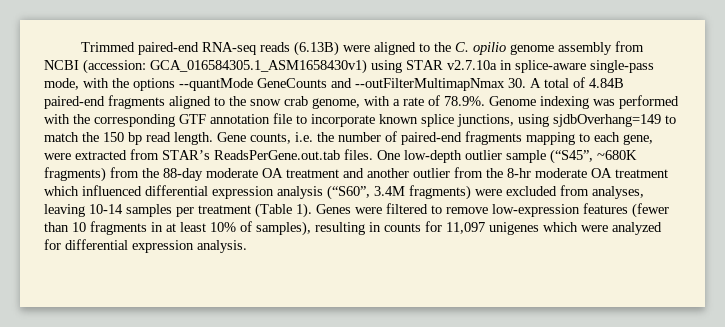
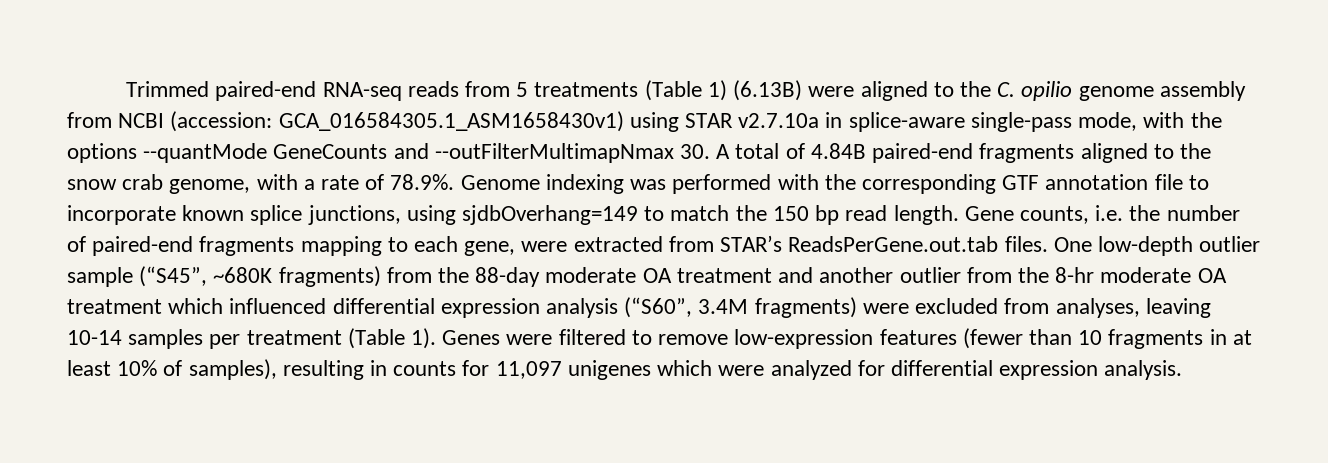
- Trimmed paired-end RNA-seq reads (6.13B) were aligned to the C. opilio genome assembly from NCBI (accession:
+ Trimmed paired-end RNA-seq reads from 5 treatments (Table 1) (6.13B) were aligned to the C. opilio genome assembly from NCBI (accession:

